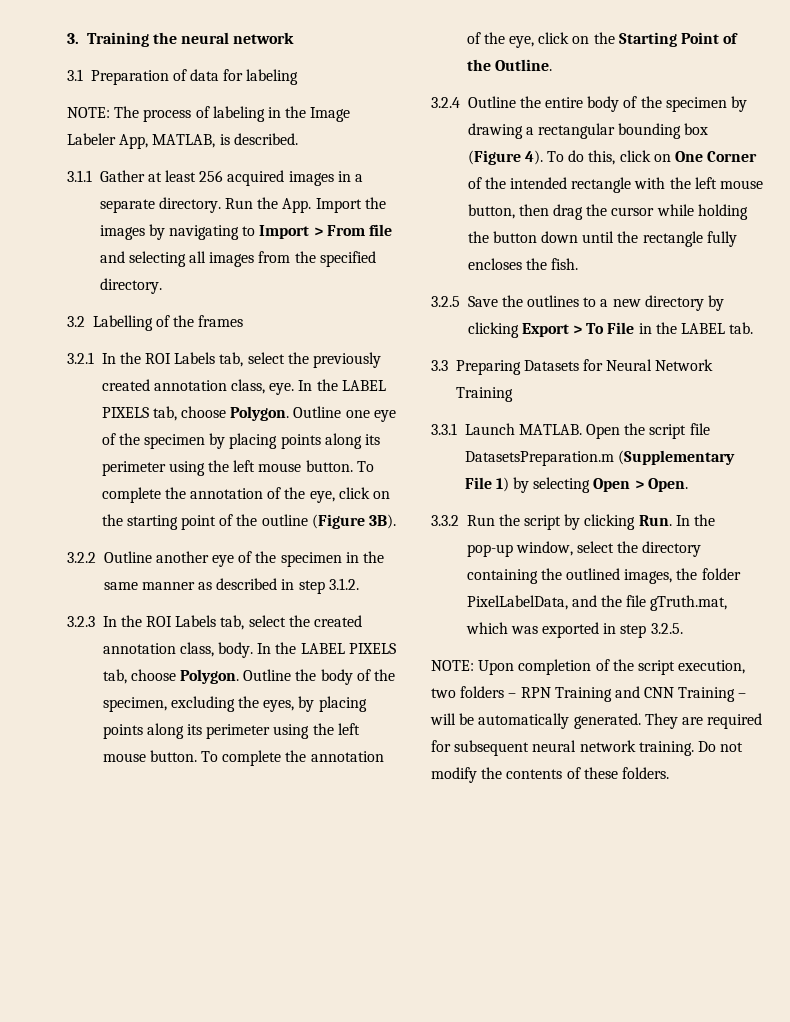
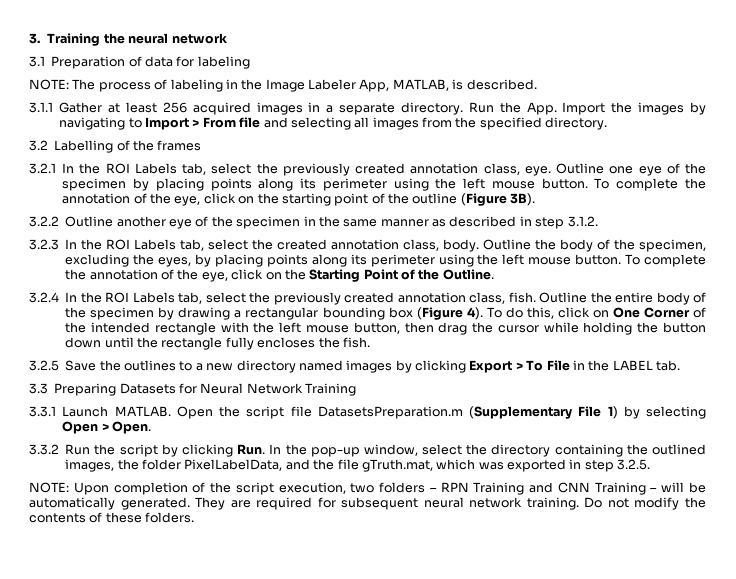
- 3.2.1 In the ROI Labels tab, select the previously created annotation class, eye. In the LABEL PIXELS tab, choose Polygon.
+ 3.2.1 In the ROI Labels tab, select the previously created annotation class, eye.
- 3.2.3 In the ROI Labels tab, select the created annotation class, body. In the LABEL PIXELS tab, choose Polygon.
+ 3.2.3 In the ROI Labels tab, select the created annotation class, body.
- 3.2.4 Outline the entire body of the specimen by drawing a rectangular bounding box (Figure 4).
+ 3.2.4 In the ROI Labels tab, select the previously created annotation class, fish. Outline the entire body of the specimen by drawing a rectangular bounding box (Figure 4).
- 3.2.5 Save the outlines to a new directory by clicking Export > To File in the LABEL tab.
+ 3.2.5 Save the outlines to a new directory named images by clicking Export > To File in the LABEL tab.

